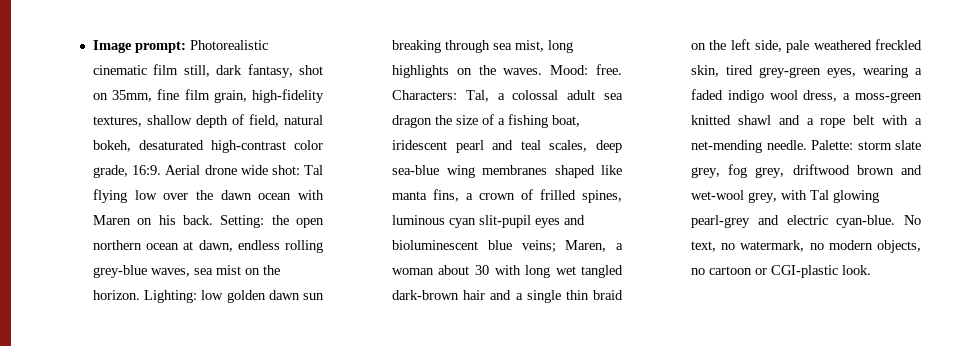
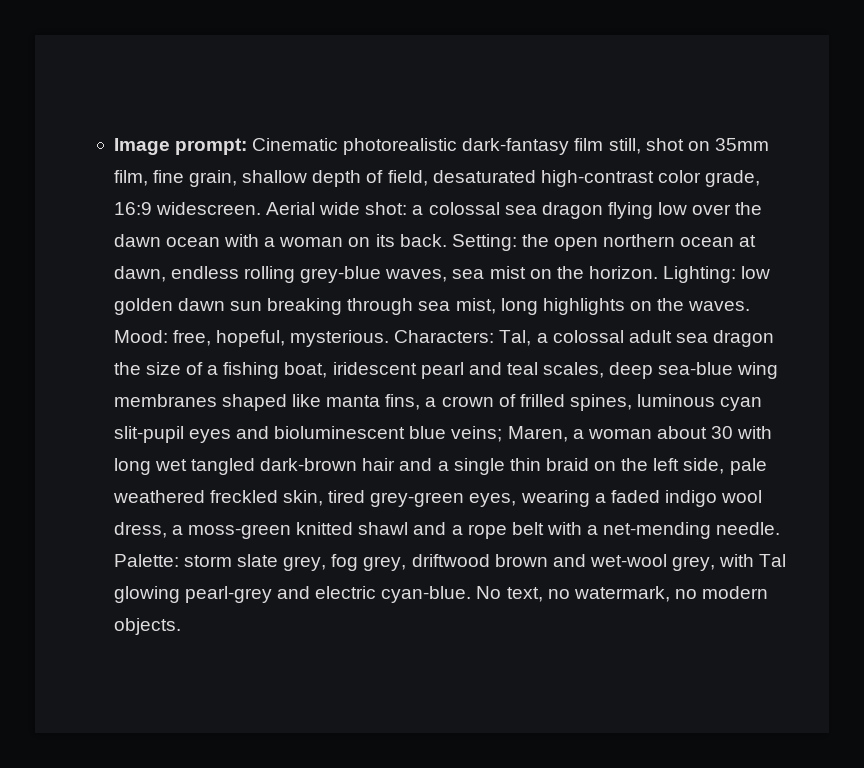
- Image prompt: Photorealistic cinematic film still, dark fantasy, shot on 35mm, fine film grain, high-fidelity textures, shallow depth of field, natural bokeh, desaturated high-contrast color grade, 16:9. Aerial drone wide shot: Tal flying low over the dawn ocean with Maren on his back.
+ Image prompt: Cinematic photorealistic dark-fantasy film still, shot on 35mm film, fine grain, shallow depth of field, desaturated high-contrast color grade, 16:9 widescreen. Aerial wide shot: a colossal sea dragon flying low over the dawn ocean with a woman on its back.
- Mood: free.
+ Mood: free, hopeful, mysterious.
- No text, no watermark, no modern objects, no cartoon or CGI-plastic look.
+ No text, no watermark, no modern objects.

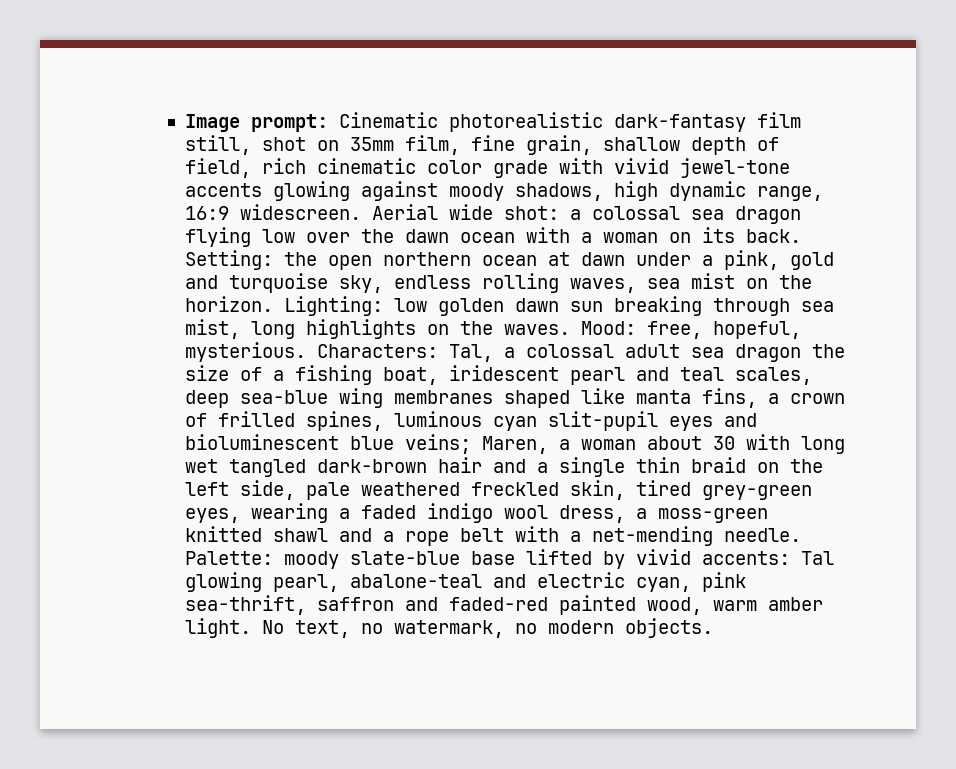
- Image prompt: Cinematic photorealistic dark-fantasy film still, shot on 35mm film, fine grain, shallow depth of field, desaturated high-contrast color grade, 16:9 widescreen.
+ Image prompt: Cinematic photorealistic dark-fantasy film still, shot on 35mm film, fine grain, shallow depth of field, rich cinematic color grade with vivid jewel-tone accents glowing against moody shadows, high dynamic range, 16:9 widescreen.
- Setting: the open northern ocean at dawn, endless rolling grey-blue waves, sea mist on the horizon.
+ Setting: the open northern ocean at dawn under a pink, gold and turquoise sky, endless rolling waves, sea mist on the horizon.
- Palette: storm slate grey, fog grey, driftwood brown and wet-wool grey, with Tal glowing pearl-grey and electric cyan-blue.
+ Palette: moody slate-blue base lifted by vivid accents: Tal glowing pearl, abalone-teal and electric cyan, pink sea-thrift, saffron and faded-red painted wood, warm amber light.

